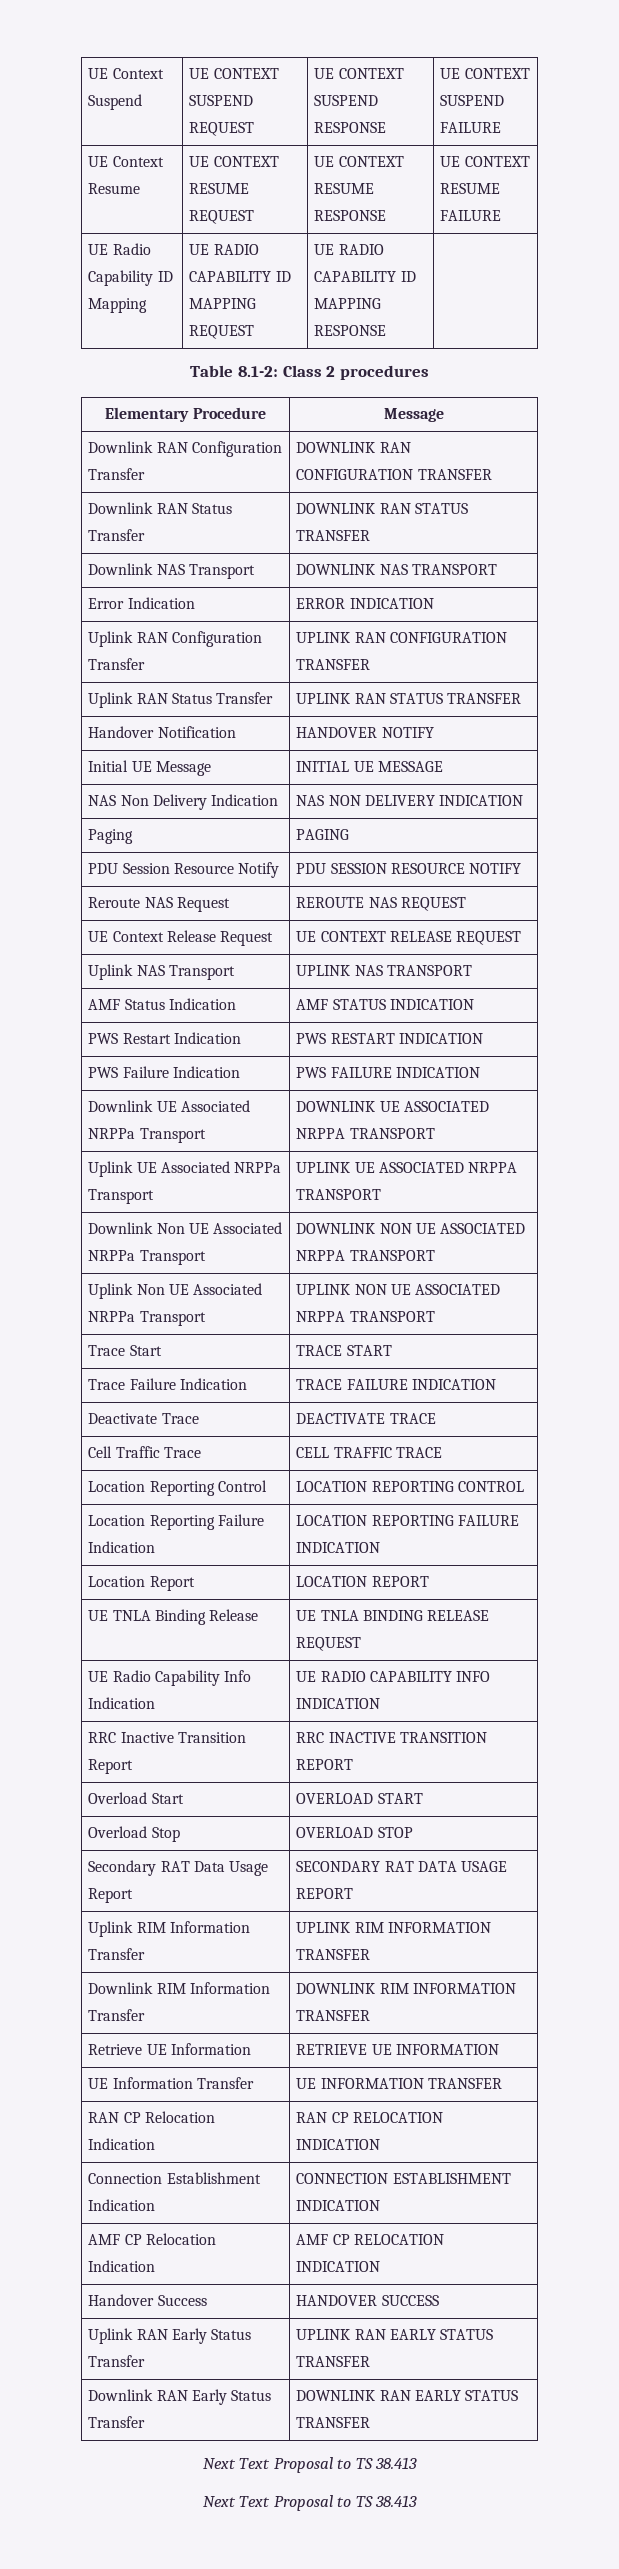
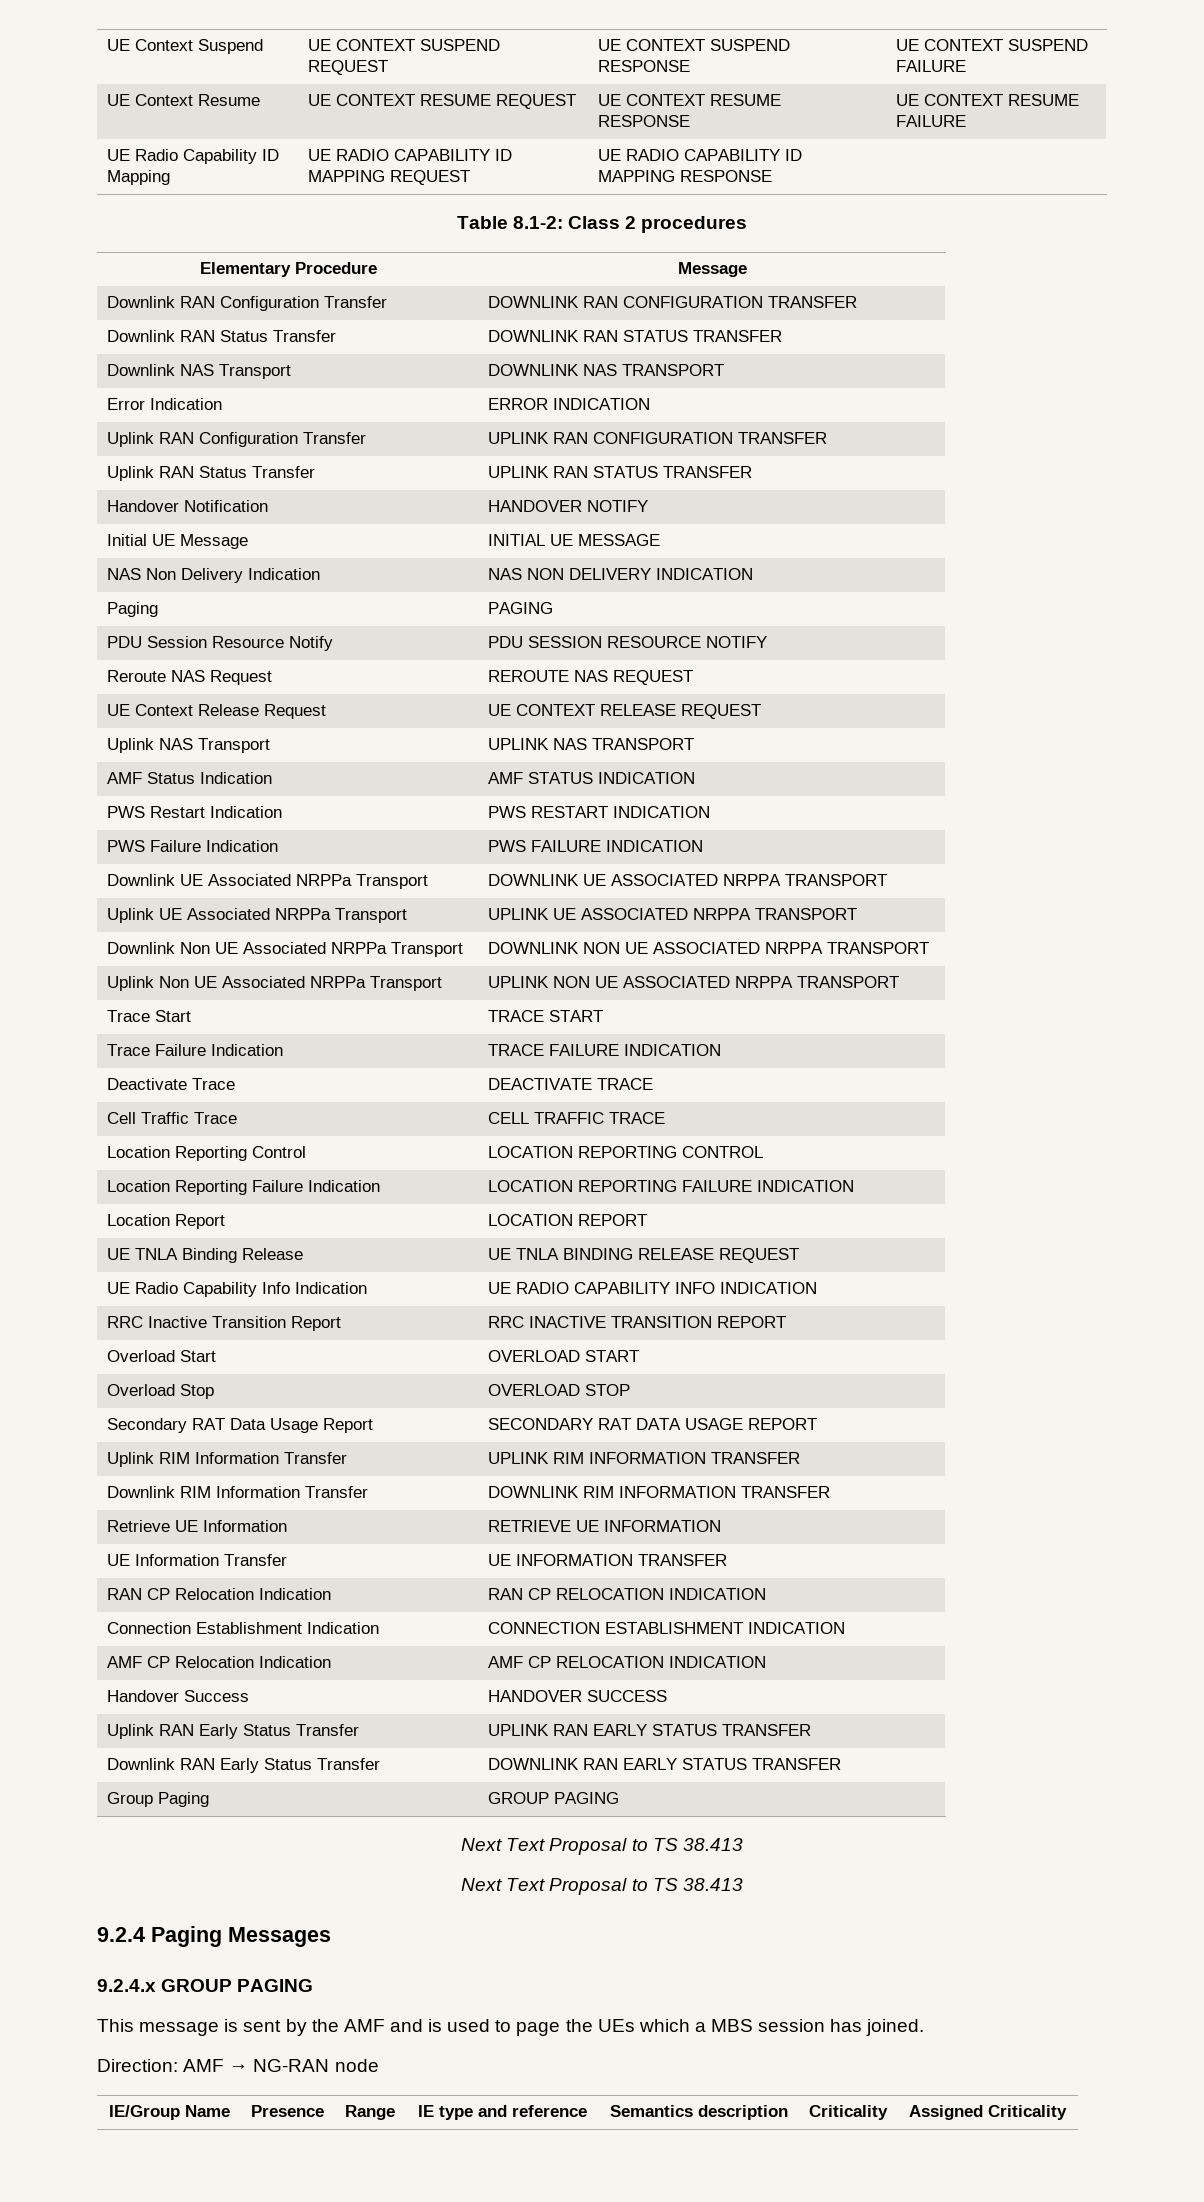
+ Group Paging | GROUP PAGING
+ 9.2.4 Paging Messages
+ 9.2.4.x GROUP PAGING
+ This message is sent by the AMF and is used to page the UEs which a MBS session has joined.
+ Direction: AMF → NG-RAN node
+ IE/Group Name | Presence | Range | IE type and reference | Semantics description | Criticality | Assigned Criticality

